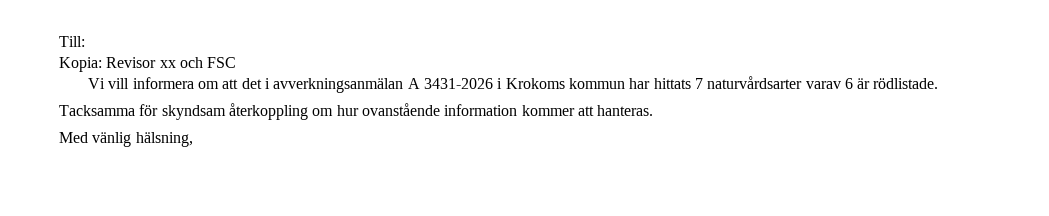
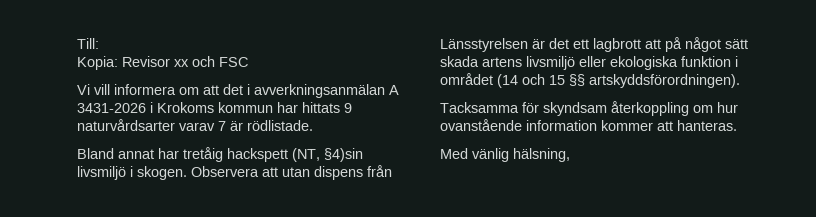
- Vi vill informera om att det i avverkningsanmälan A 3431-2026 i Krokoms kommun har hittats 7 naturvårdsarter varav 6 är rödlistade.
+ Vi vill informera om att det i avverkningsanmälan A 3431-2026 i Krokoms kommun har hittats 9 naturvårdsarter varav 7 är rödlistade.
+ Bland annat har tretåig hackspett (NT, §4)sin livsmiljö i skogen. Observera att utan dispens från Länsstyrelsen är det ett lagbrott att på något sätt skada artens livsmiljö eller ekologiska funktion i området (14 och 15 §§ artskyddsförordningen).

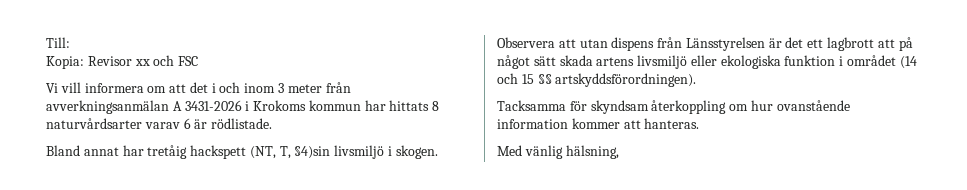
- Vi vill informera om att det i avverkningsanmälan A 3431-2026 i Krokoms kommun har hittats 9 naturvårdsarter varav 7 är rödlistade.
+ Vi vill informera om att det i och inom 3 meter från avverkningsanmälan A 3431-2026 i Krokoms kommun har hittats 8 naturvårdsarter varav 6 är rödlistade.
- Bland annat har tretåig hackspett (NT, §4)sin livsmiljö i skogen.
+ Bland annat har tretåig hackspett (NT, T, §4)sin livsmiljö i skogen.

